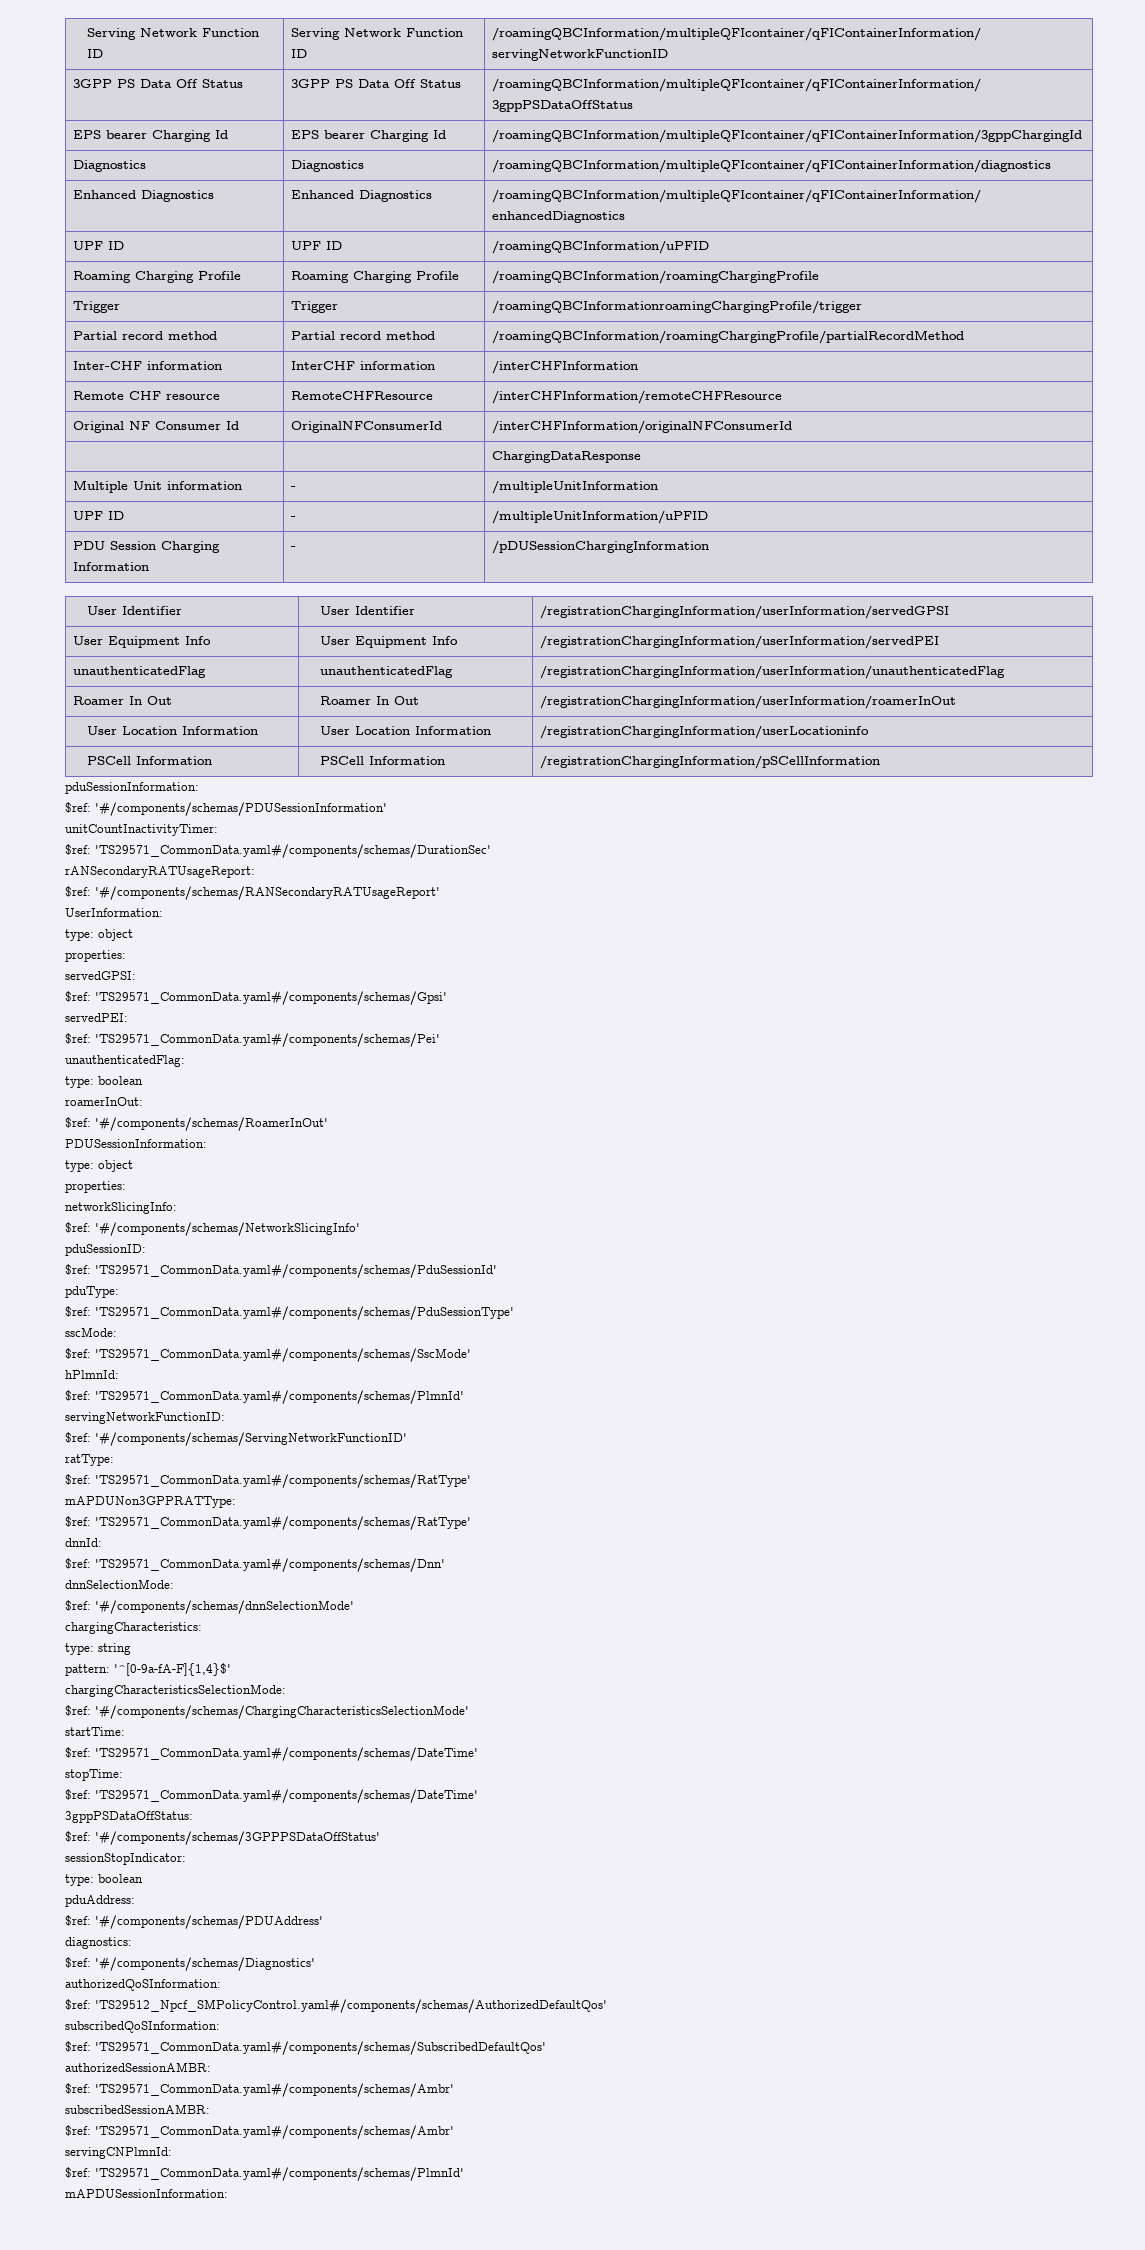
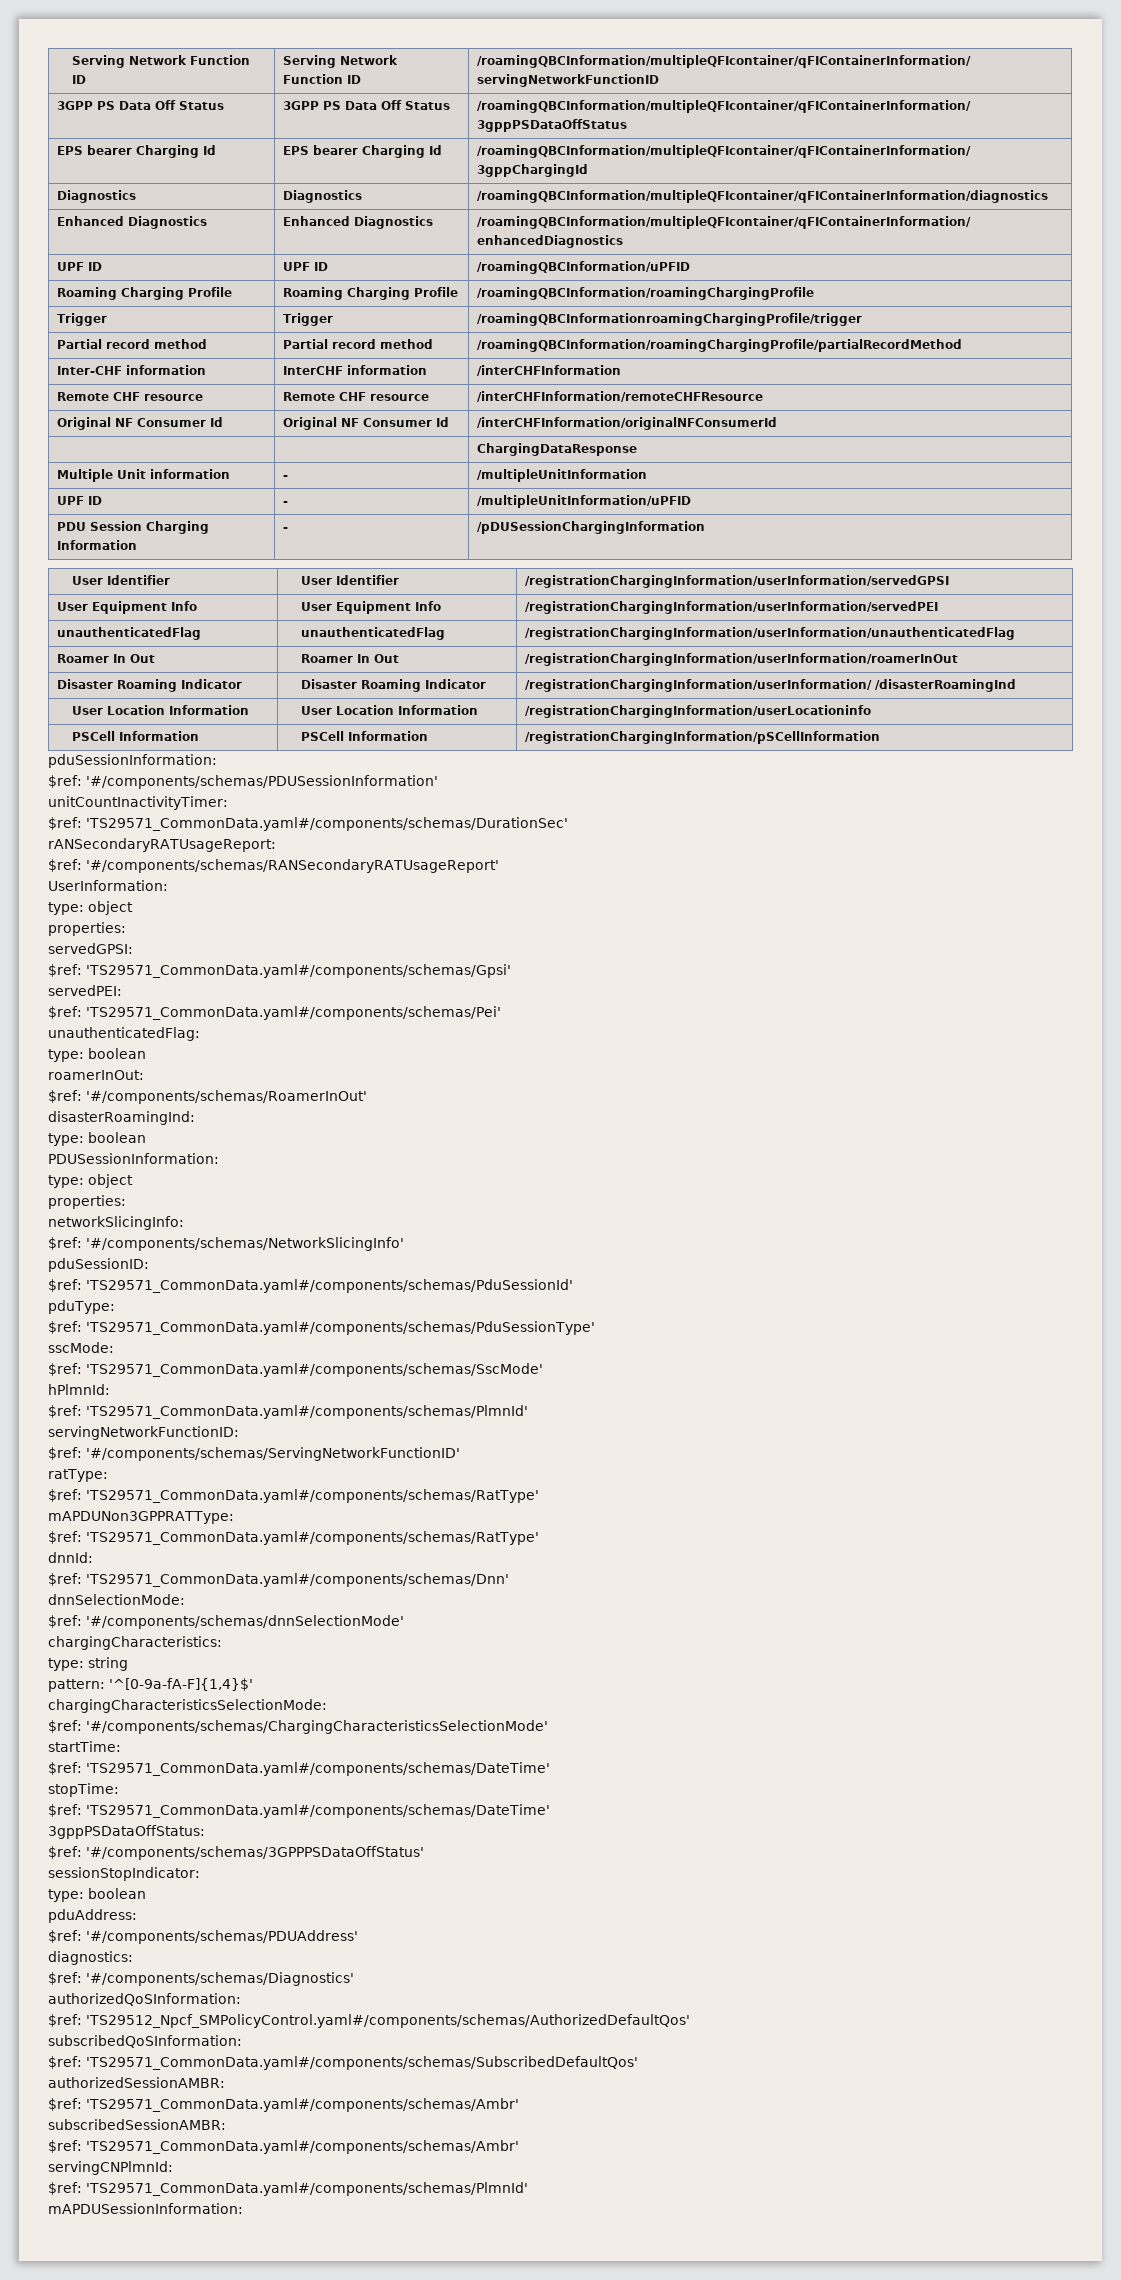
- Remote CHF resource | RemoteCHFResource | /interCHFInformation/remoteCHFResource
+ Remote CHF resource | Remote CHF resource | /interCHFInformation/remoteCHFResource
- Original NF Consumer Id | OriginalNFConsumerId | /interCHFInformation/originalNFConsumerId
+ Original NF Consumer Id | Original NF Consumer Id | /interCHFInformation/originalNFConsumerId
+ Disaster Roaming Indicator | Disaster Roaming Indicator | /registrationChargingInformation/userInformation/ /disasterRoamingInd
+ disasterRoamingInd:
+ type: boolean

